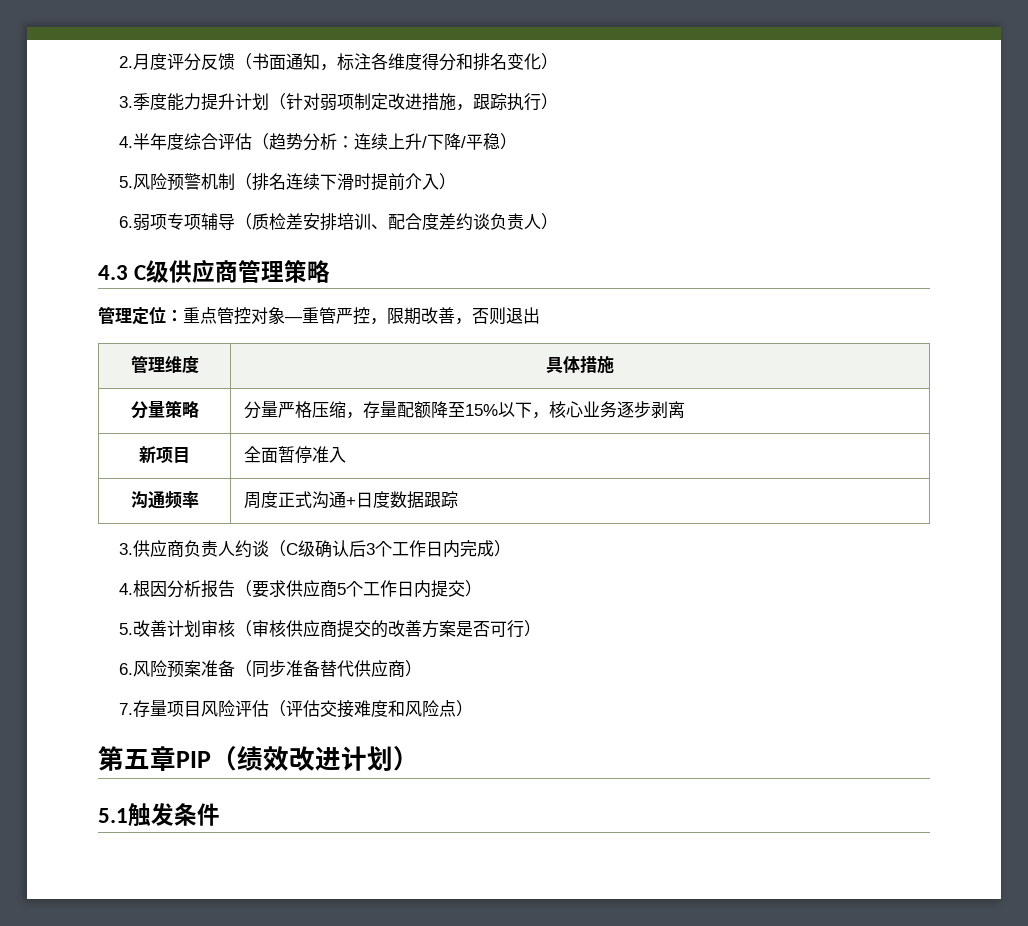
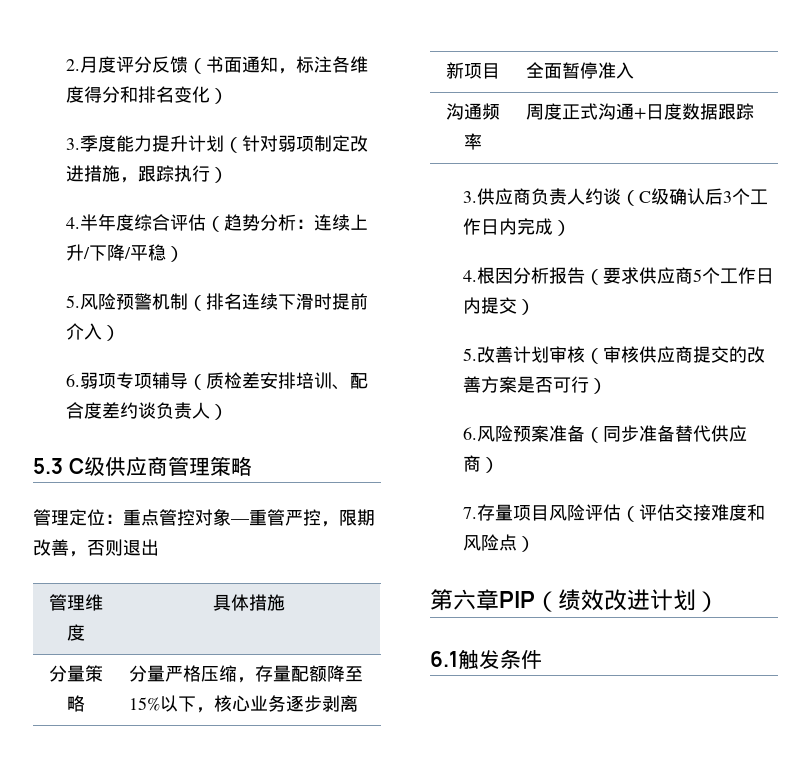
- 4.3 C级供应商管理策略
+ 5.3 C级供应商管理策略
- 第五章PIP（绩效改进计划）
+ 第六章PIP（绩效改进计划）
- 5.1触发条件
+ 6.1触发条件

